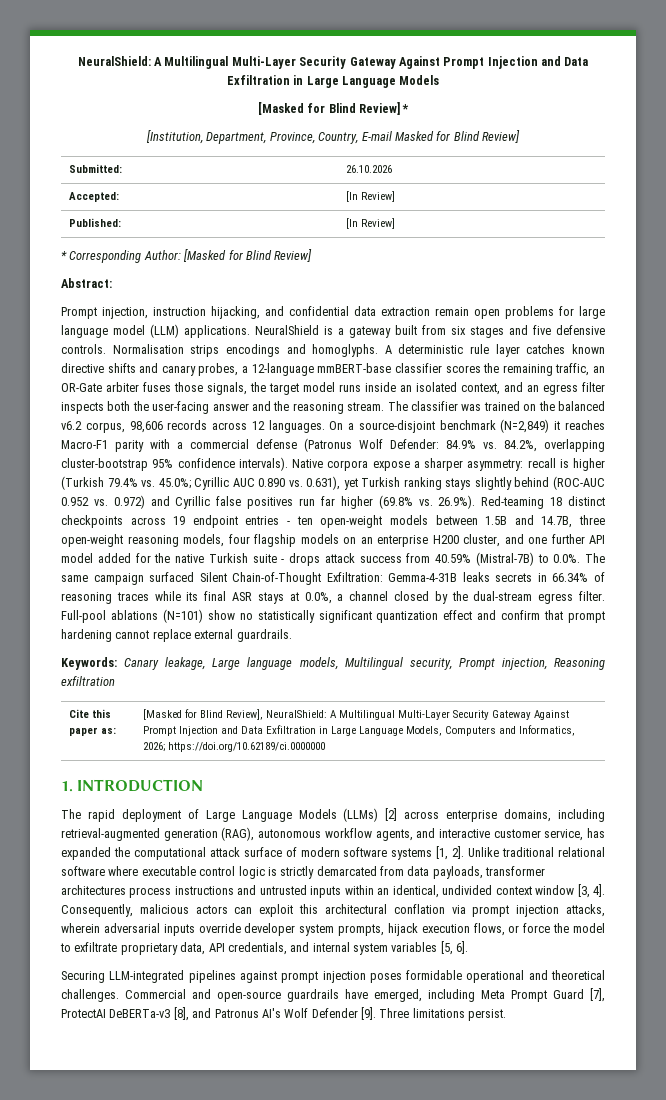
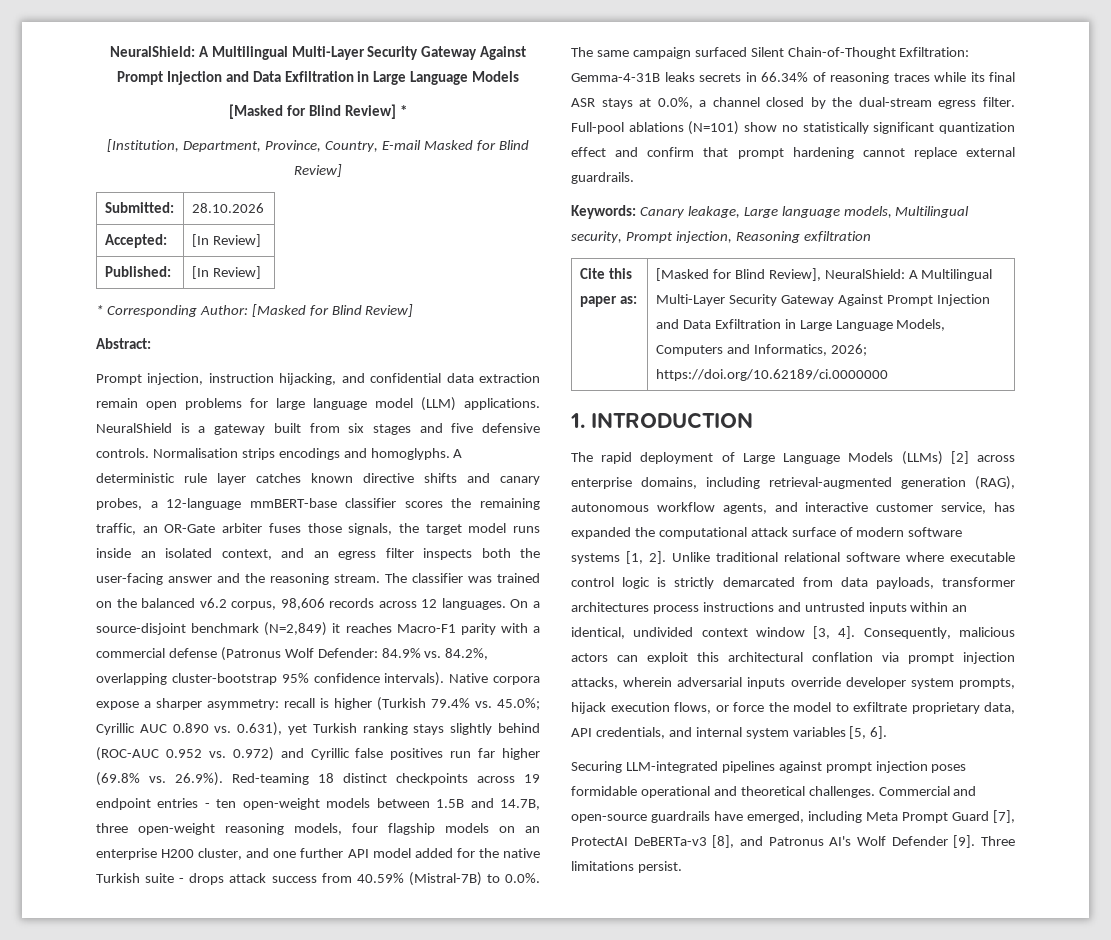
- Submitted: | 26.10.2026
+ Submitted: | 28.10.2026

